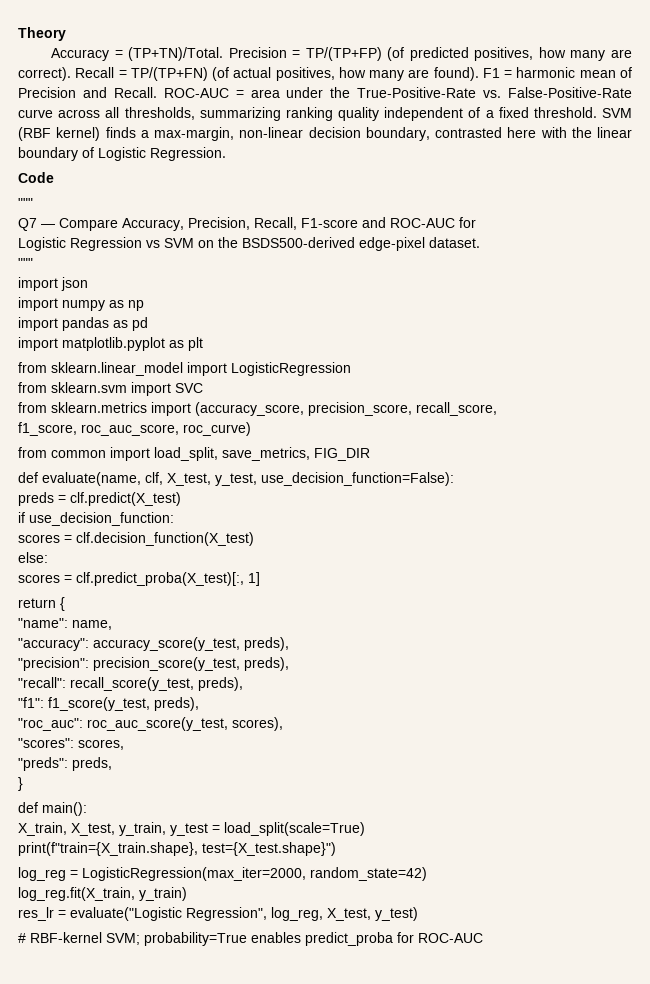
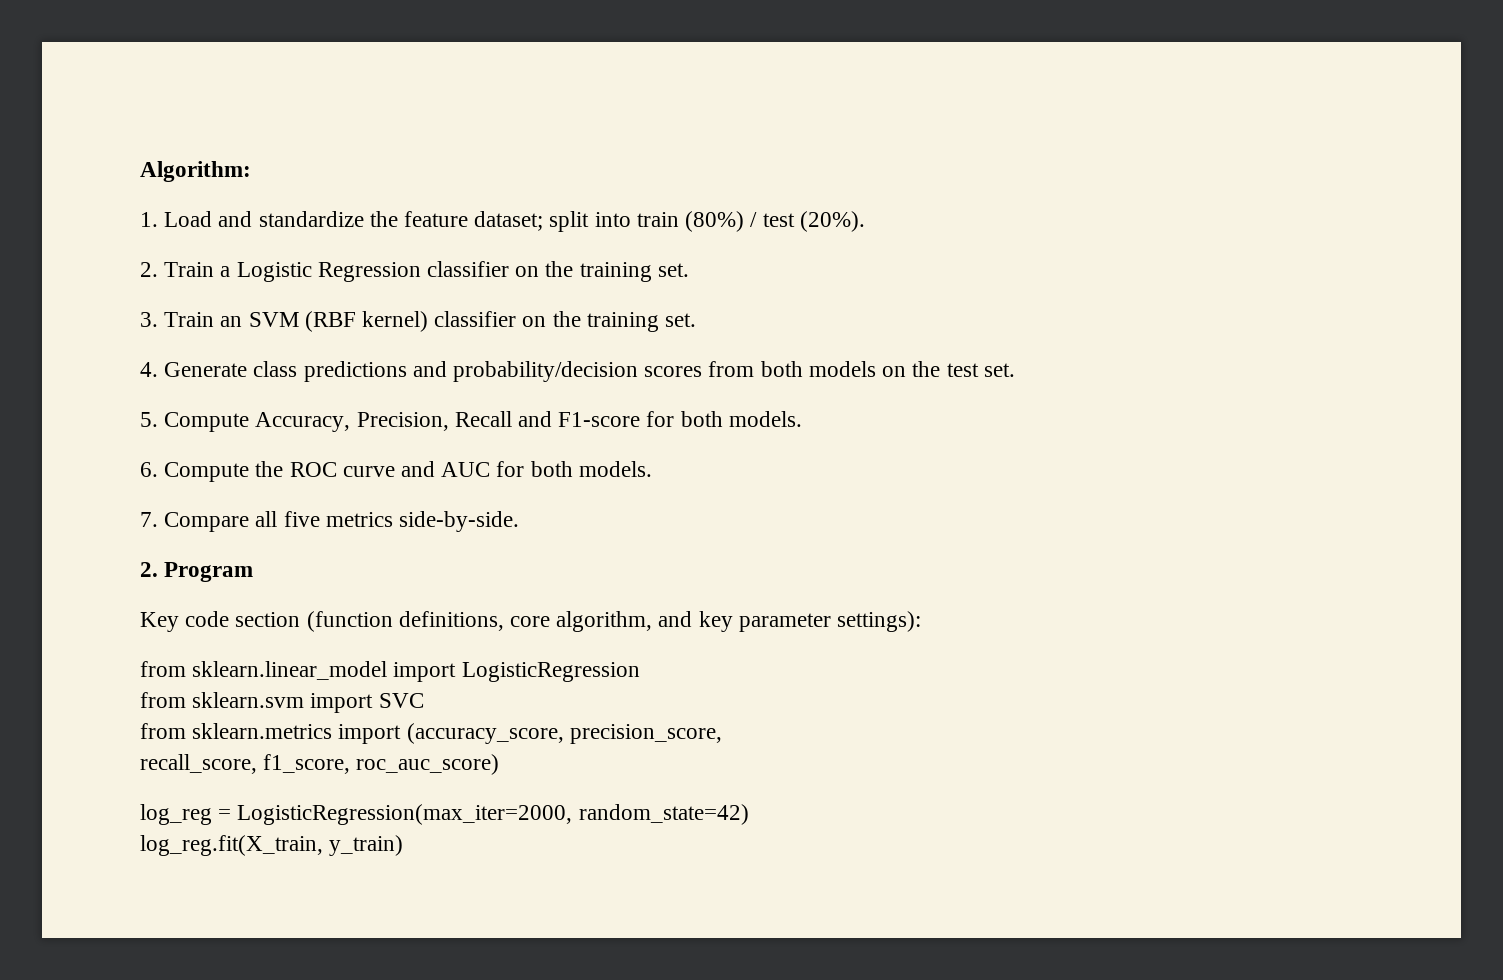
- Theory
- Accuracy = (TP+TN)/Total. Precision = TP/(TP+FP) (of predicted positives, how many are correct). Recall = TP/(TP+FN) (of actual positives, how many are found). F1 = harmonic mean of Precision and Recall. ROC-AUC = area under the True-Positive-Rate vs. False-Positive-Rate curve across all thresholds, summarizing ranking quality independent of a fixed threshold. SVM (RBF kernel) finds a max-margin, non-linear decision boundary, contrasted here with the linear boundary of Logistic Regression.
- Code
- """
- Q7 — Compare Accuracy, Precision, Recall, F1-score and ROC-AUC for
- Logistic Regression vs SVM on the BSDS500-derived edge-pixel dataset.
- """
- import json
- import numpy as np
- import pandas as pd
- import matplotlib.pyplot as plt
+ Algorithm:
+ 1. Load and standardize the feature dataset; split into train (80%) / test (20%).
+ 2. Train a Logistic Regression classifier on the training set.
+ 3. Train an SVM (RBF kernel) classifier on the training set.
+ 4. Generate class predictions and probability/decision scores from both models on the test set.
+ 5. Compute Accuracy, Precision, Recall and F1-score for both models.
+ 6. Compute the ROC curve and AUC for both models.
+ 7. Compare all five metrics side-by-side.
+ 2. Program
+ Key code section (function definitions, core algorithm, and key parameter settings):
- from sklearn.metrics import (accuracy_score, precision_score, recall_score,
- f1_score, roc_auc_score, roc_curve)
- from common import load_split, save_metrics, FIG_DIR
- def evaluate(name, clf, X_test, y_test, use_decision_function=False):
- preds = clf.predict(X_test)
- if use_decision_function:
- scores = clf.decision_function(X_test)
- else:
- scores = clf.predict_proba(X_test)[:, 1]
- return {
- "name": name,
- "accuracy": accuracy_score(y_test, preds),
- "precision": precision_score(y_test, preds),
- "recall": recall_score(y_test, preds),
- "f1": f1_score(y_test, preds),
- "roc_auc": roc_auc_score(y_test, scores),
- "scores": scores,
- "preds": preds,
- }
- def main():
- X_train, X_test, y_train, y_test = load_split(scale=True)
- print(f"train={X_train.shape}, test={X_test.shape}")
+ from sklearn.metrics import (accuracy_score, precision_score,
+ recall_score, f1_score, roc_auc_score)
- res_lr = evaluate("Logistic Regression", log_reg, X_test, y_test)
- # RBF-kernel SVM; probability=True enables predict_proba for ROC-AUC

